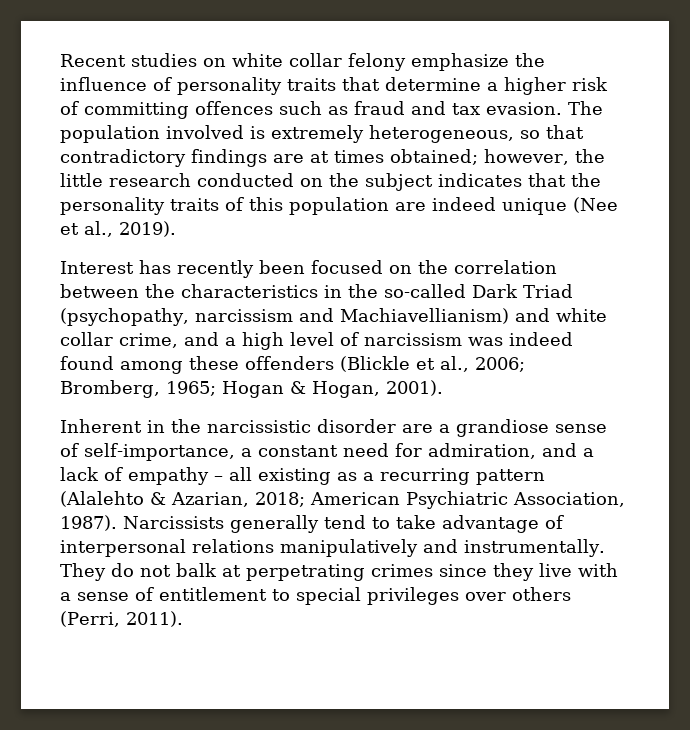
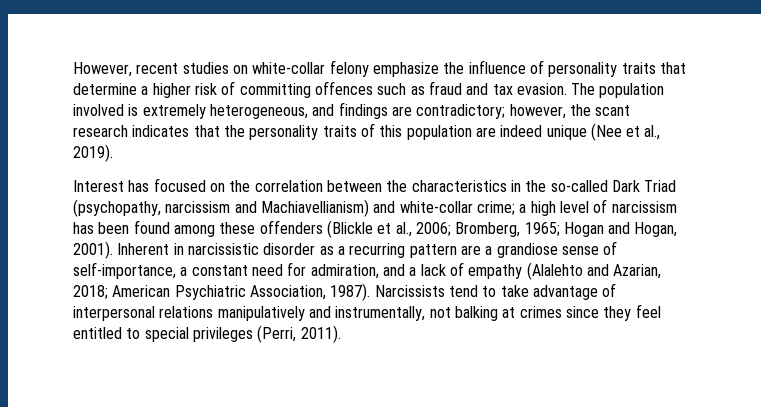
- Recent studies on white collar felony emphasize the influence of personality traits that determine a higher risk of committing offences such as fraud and tax evasion.
+ However, recent studies on white-collar felony emphasize the influence of personality traits that determine a higher risk of committing offences such as fraud and tax evasion.
- The population involved is extremely heterogeneous, so that contradictory findings are at times obtained; however, the little research conducted on the subject indicates that the personality traits of this population are indeed unique (Nee et al., 2019).
+ The population involved is extremely heterogeneous, and findings are contradictory; however, the scant research indicates that the personality traits of this population are indeed unique (Nee et al., 2019).
- Interest has recently been focused on the correlation between the characteristics in the so-called Dark Triad (psychopathy, narcissism and Machiavellianism) and white collar crime, and a high level of narcissism was indeed found among these offenders (Blickle et al., 2006;
+ Interest has focused on the correlation between the characteristics in the so-called Dark Triad (psychopathy, narcissism and Machiavellianism) and white-collar crime; a high level of narcissism has been found among these offenders (Blickle et al., 2006;
- Hogan & Hogan, 2001).
- Inherent in the narcissistic disorder are a grandiose sense of self-importance, a constant need for admiration, and a lack of empathy – all existing as a recurring pattern (Alalehto & Azarian, 2018;
+ Hogan and Hogan, 2001). Inherent in narcissistic disorder as a recurring pattern are a grandiose sense of self-importance, a constant need for admiration, and a lack of empathy (Alalehto and Azarian, 2018;
- Narcissists generally tend to take advantage of interpersonal relations manipulatively and instrumentally. They do not balk at perpetrating crimes since they live with a sense of entitlement to special privileges over others (Perri, 2011).
+ Narcissists tend to take advantage of interpersonal relations manipulatively and instrumentally, not balking at crimes since they feel entitled to special privileges (Perri, 2011).

